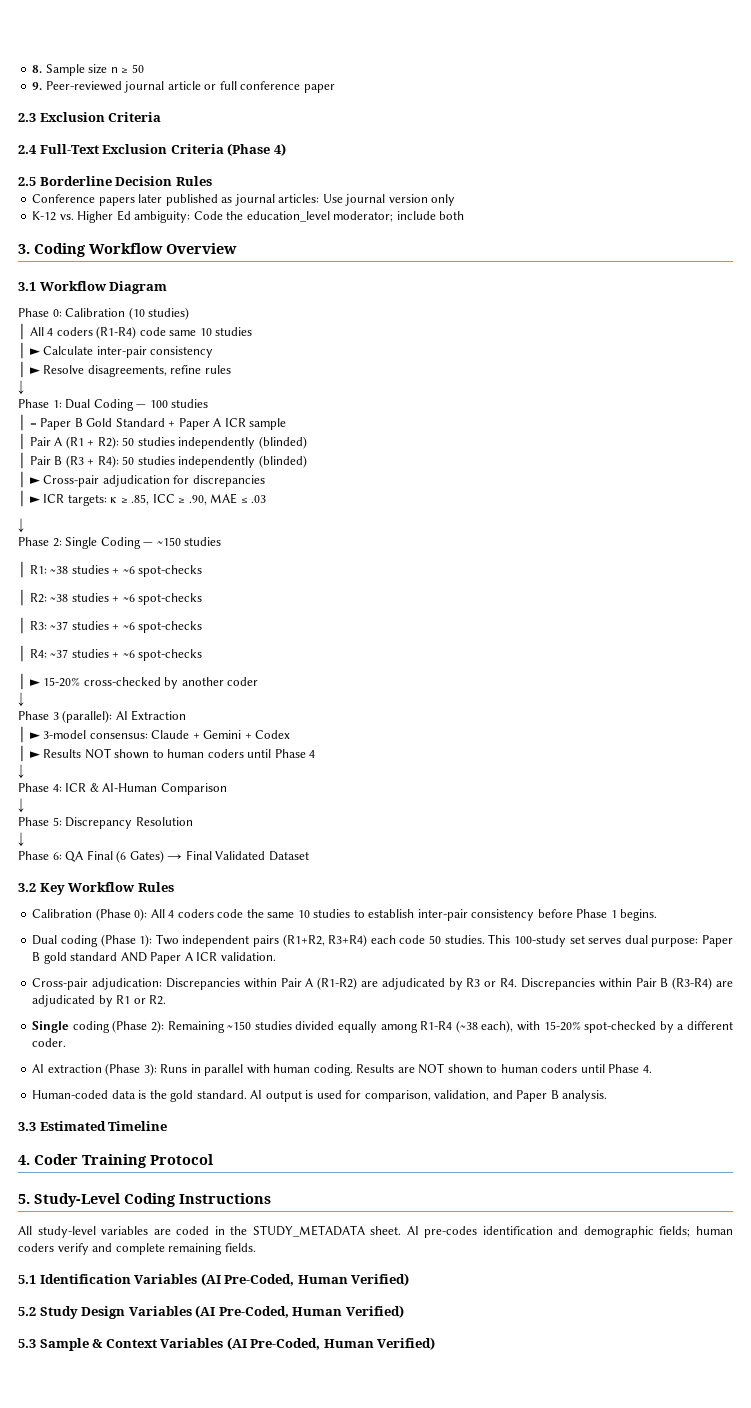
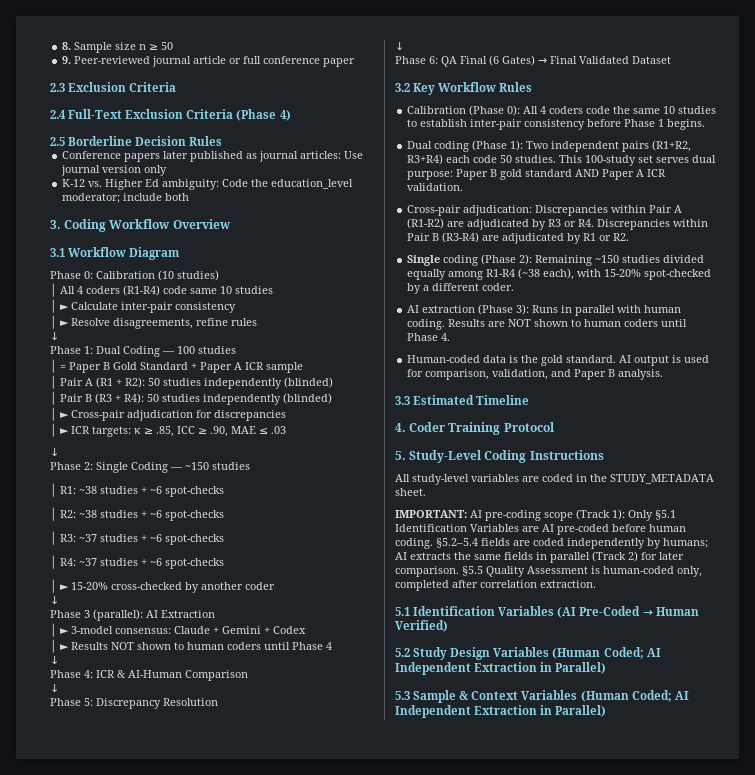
- All study-level variables are coded in the STUDY_METADATA sheet. AI pre-codes identification and demographic fields; human coders verify and complete remaining fields.
+ All study-level variables are coded in the STUDY_METADATA sheet.
+ IMPORTANT: AI pre-coding scope (Track 1): Only §5.1 Identification Variables are AI pre-coded before human coding. §5.2–5.4 fields are coded independently by humans; AI extracts the same fields in parallel (Track 2) for later comparison. §5.5 Quality Assessment is human-coded only, completed after correlation extraction.
- 5.1 Identification Variables (AI Pre-Coded, Human Verified)
+ 5.1 Identification Variables (AI Pre-Coded → Human Verified)
- 5.2 Study Design Variables (AI Pre-Coded, Human Verified)
+ 5.2 Study Design Variables (Human Coded; AI Independent Extraction in Parallel)
- 5.3 Sample & Context Variables (AI Pre-Coded, Human Verified)
+ 5.3 Sample & Context Variables (Human Coded; AI Independent Extraction in Parallel)

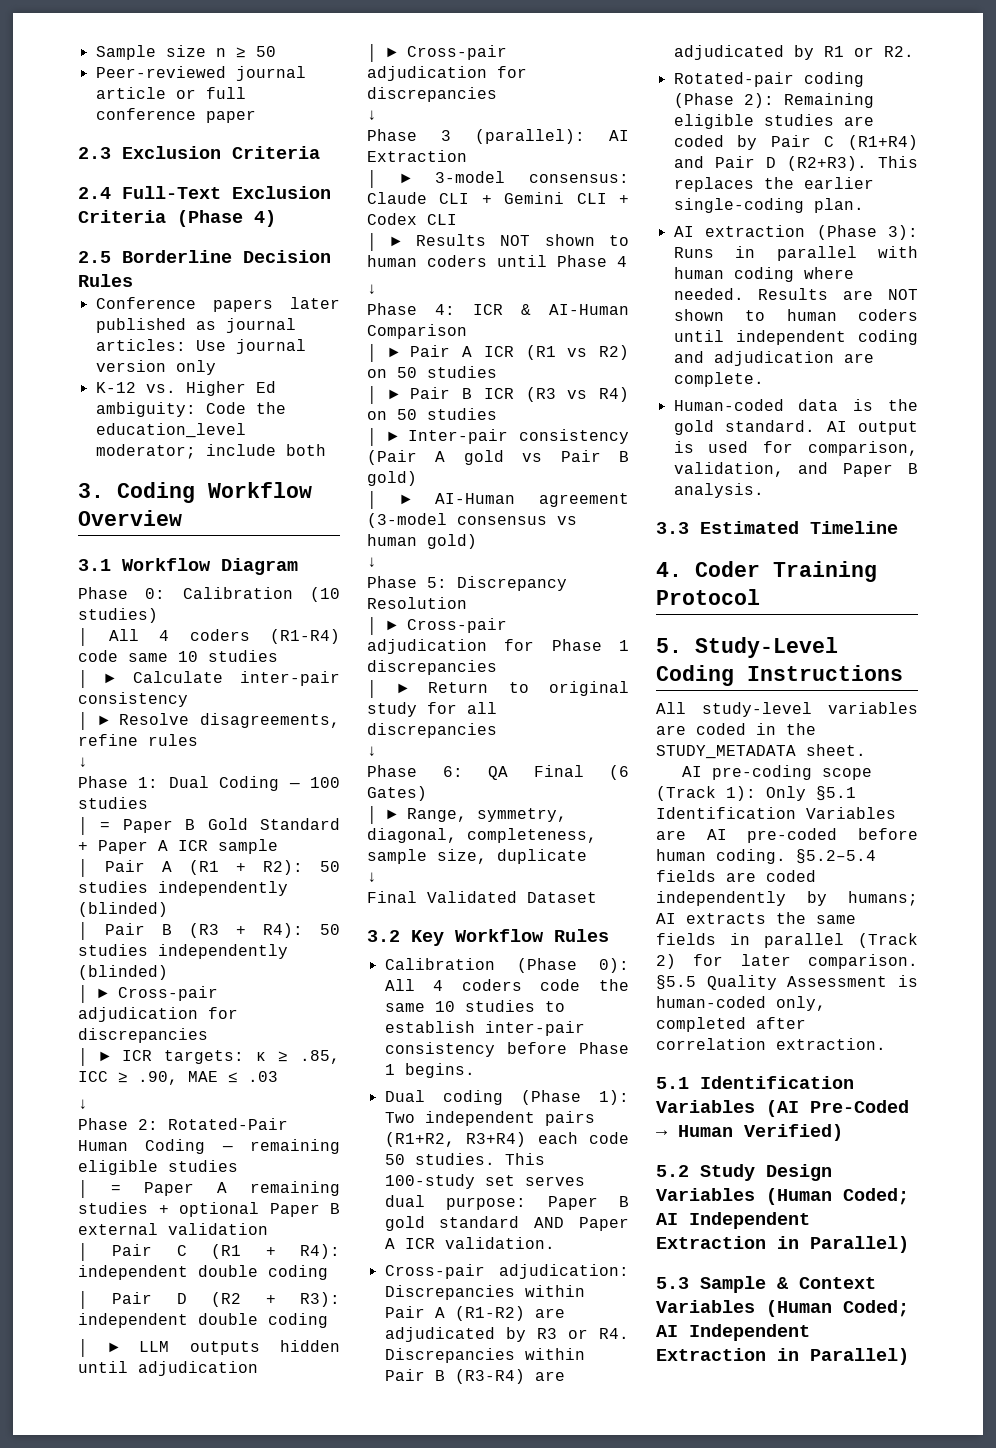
- 8. Sample size n ≥ 50
+ Sample size n ≥ 50
- 9. Peer-reviewed journal article or full conference paper
+ Peer-reviewed journal article or full conference paper
- Phase 2: Single Coding — ~150 studies
- │ R1: ~38 studies + ~6 spot-checks
- │ R2: ~38 studies + ~6 spot-checks
- │ R3: ~37 studies + ~6 spot-checks
- │ R4: ~37 studies + ~6 spot-checks
- │ ► 15-20% cross-checked by another coder
+ Phase 2: Rotated-Pair Human Coding — remaining eligible studies
+ │ = Paper A remaining studies + optional Paper B external validation
+ │ Pair C (R1 + R4): independent double coding
+ │ Pair D (R2 + R3): independent double coding
+ │ ► LLM outputs hidden until adjudication
+ │ ► Cross-pair adjudication for discrepancies
- │ ► 3-model consensus: Claude + Gemini + Codex
+ │ ► 3-model consensus: Claude CLI + Gemini CLI + Codex CLI
+ │ ► Pair A ICR (R1 vs R2) on 50 studies
+ │ ► Pair B ICR (R3 vs R4) on 50 studies
+ │ ► Inter-pair consistency (Pair A gold vs Pair B gold)
+ │ ► AI-Human agreement (3-model consensus vs human gold)
+ │ ► Cross-pair adjudication for Phase 1 discrepancies
+ │ ► Return to original study for all discrepancies
- Phase 6: QA Final (6 Gates) → Final Validated Dataset
+ Phase 6: QA Final (6 Gates)
+ │ ► Range, symmetry, diagonal, completeness, sample size, duplicate
+ ↓
+ Final Validated Dataset
- Single coding (Phase 2): Remaining ~150 studies divided equally among R1-R4 (~38 each), with 15-20% spot-checked by a different coder.
+ Rotated-pair coding (Phase 2): Remaining eligible studies are coded by Pair C (R1+R4) and Pair D (R2+R3). This replaces the earlier single-coding plan.
- AI extraction (Phase 3): Runs in parallel with human coding.
+ AI extraction (Phase 3): Runs in parallel with human coding where needed.
- Results are NOT shown to human coders until Phase 4.
+ Results are NOT shown to human coders until independent coding and adjudication are complete.
- IMPORTANT: AI pre-coding scope (Track 1): Only §5.1 Identification Variables are AI pre-coded before human coding.
+ AI pre-coding scope (Track 1): Only §5.1 Identification Variables are AI pre-coded before human coding.

